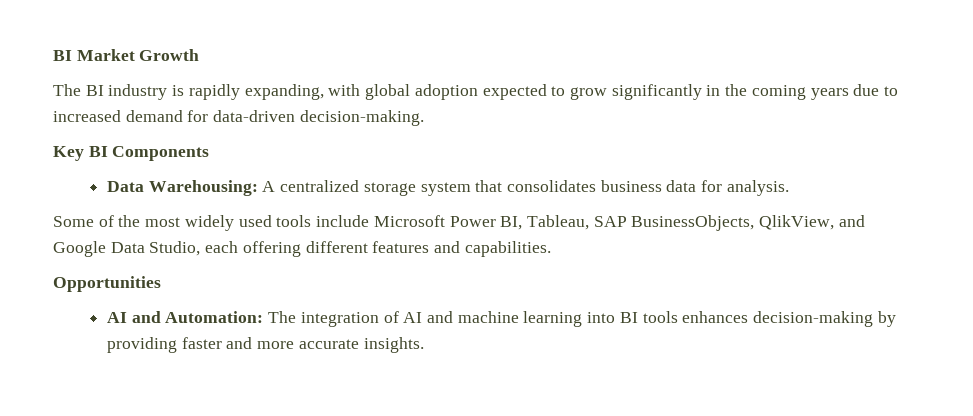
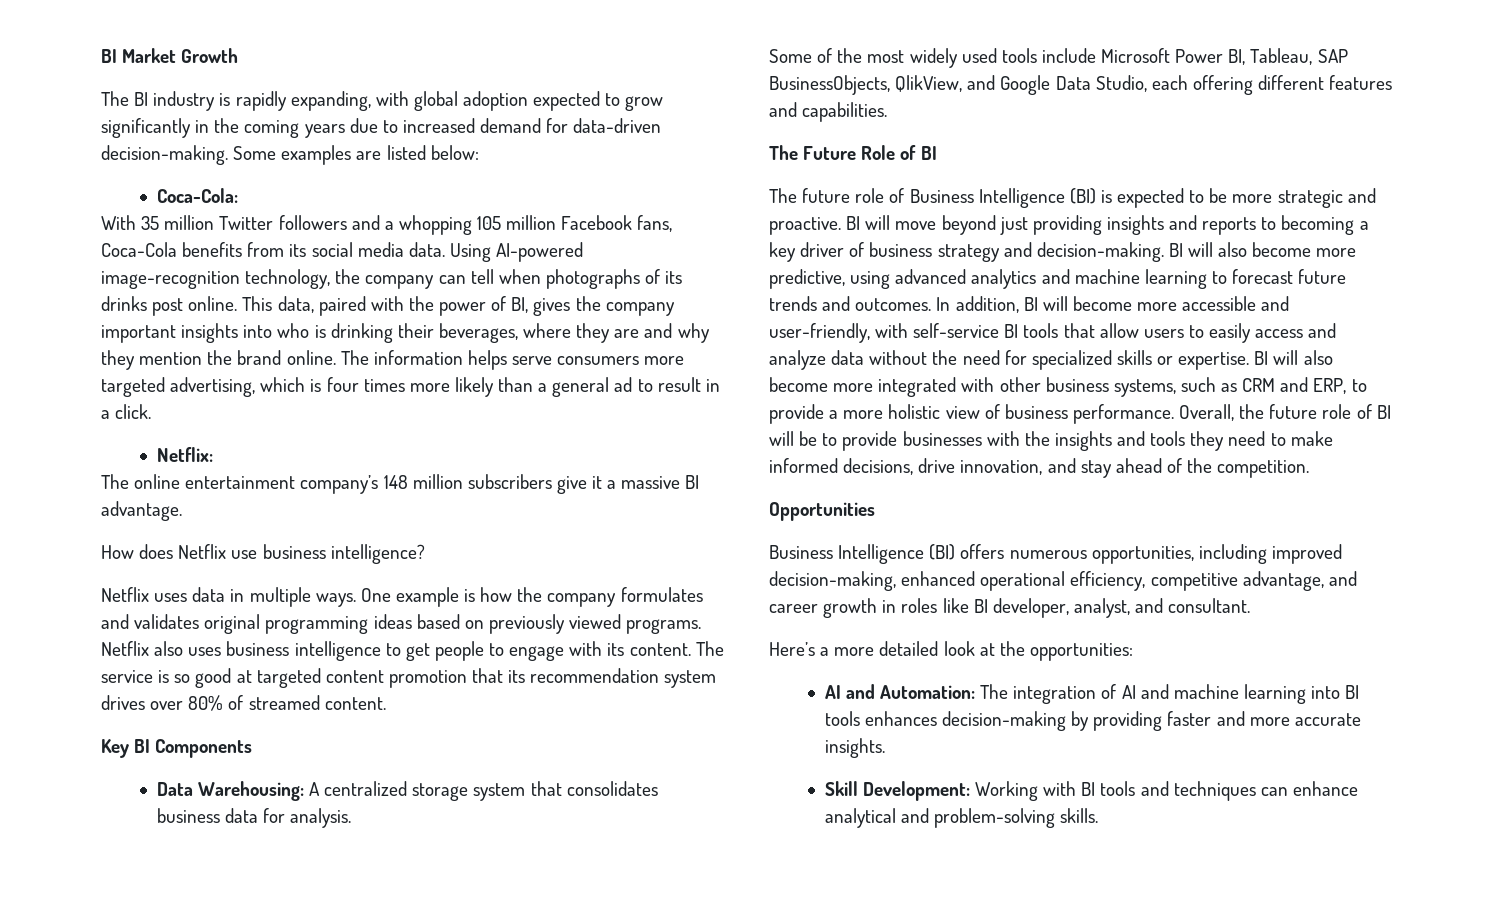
+ Some examples are listed below:
+ Coca-Cola:
+ With 35 million Twitter followers and a whopping 105 million Facebook fans, Coca-Cola benefits from its social media data. Using AI-powered image-recognition technology, the company can tell when photographs of its drinks post online. This data, paired with the power of BI, gives the company important insights into who is drinking their beverages, where they are and why they mention the brand online. The information helps serve consumers more targeted advertising, which is four times more likely than a general ad to result in a click.
+ Netflix:
+ The online entertainment company’s 148 million subscribers give it a massive BI advantage.
+ How does Netflix use business intelligence?
+ Netflix uses data in multiple ways. One example is how the company formulates and validates original programming ideas based on previously viewed programs. Netflix also uses business intelligence to get people to engage with its content. The service is so good at targeted content promotion that its recommendation system drives over 80% of streamed content.
+ The Future Role of BI
+ The future role of Business Intelligence (BI) is expected to be more strategic and proactive. BI will move beyond just providing insights and reports to becoming a key driver of business strategy and decision-making. BI will also become more predictive, using advanced analytics and machine learning to forecast future trends and outcomes. In addition, BI will become more accessible and user-friendly, with self-service BI tools that allow users to easily access and analyze data without the need for specialized skills or expertise. BI will also become more integrated with other business systems, such as CRM and ERP, to provide a more holistic view of business performance. Overall, the future role of BI will be to provide businesses with the insights and tools they need to make informed decisions, drive innovation, and stay ahead of the competition.
  Opportunities
+ Business Intelligence (BI) offers numerous opportunities, including improved decision-making, enhanced operational efficiency, competitive advantage, and career growth in roles like BI developer, analyst, and consultant.
+ Here’s a more detailed look at the opportunities:
+ Skill Development: Working with BI tools and techniques can enhance analytical and problem-solving skills.

